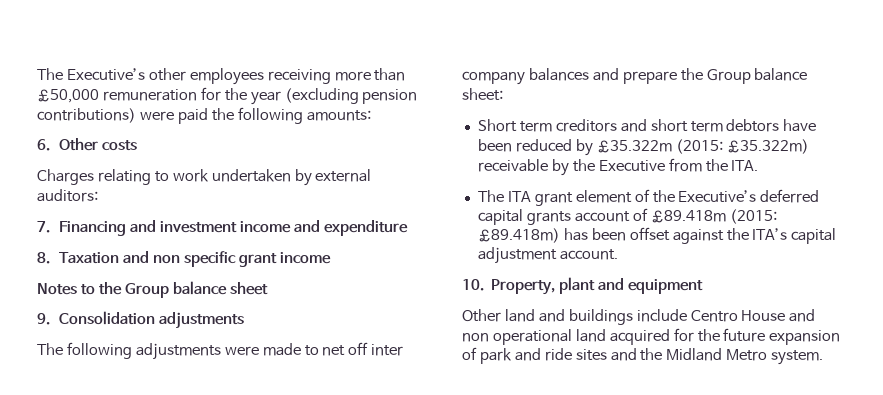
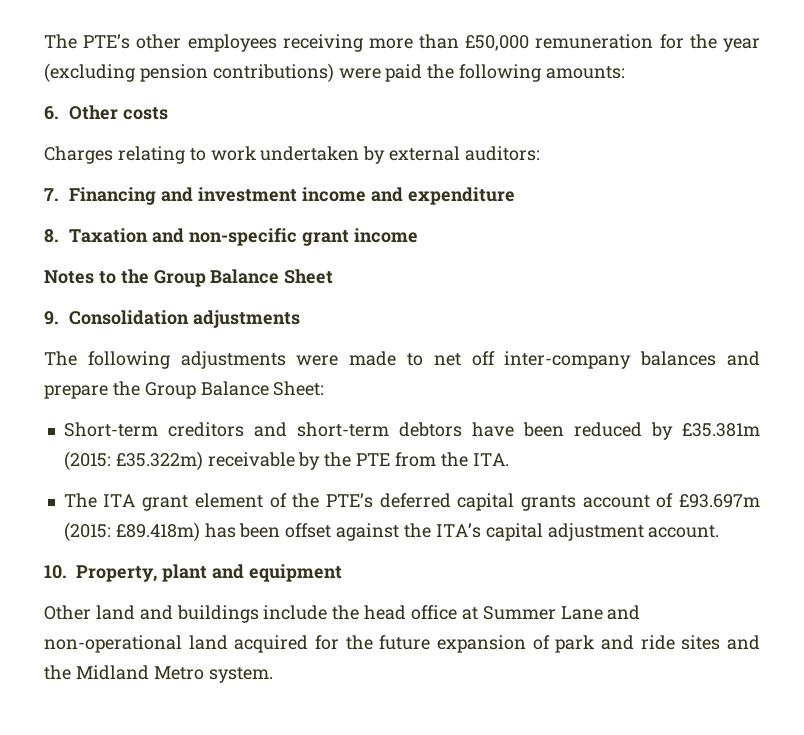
- The Executive’s other employees receiving more than £50,000 remuneration for the year (excluding pension contributions) were paid the following amounts:
+ The PTE’s other employees receiving more than £50,000 remuneration for the year (excluding pension contributions) were paid the following amounts:
- 8. Taxation and non specific grant income
+ 8. Taxation and non-specific grant income
- Notes to the Group balance sheet
+ Notes to the Group Balance Sheet
- The following adjustments were made to net off inter company balances and prepare the Group balance sheet:
- Short term creditors and short term debtors have been reduced by £35.322m (2015: £35.322m) receivable by the Executive from the ITA.
+ The following adjustments were made to net off inter-company balances and prepare the Group Balance Sheet:
+ Short-term creditors and short-term debtors have been reduced by £35.381m (2015: £35.322m) receivable by the PTE from the ITA.
- The ITA grant element of the Executive’s deferred capital grants account of £89.418m (2015: £89.418m) has been offset against the ITA’s capital adjustment account.
+ The ITA grant element of the PTE’s deferred capital grants account of £93.697m (2015: £89.418m) has been offset against the ITA’s capital adjustment account.
- Other land and buildings include Centro House and non operational land acquired for the future expansion of park and ride sites and the Midland Metro system.
+ Other land and buildings include the head office at Summer Lane and non-operational land acquired for the future expansion of park and ride sites and the Midland Metro system.

